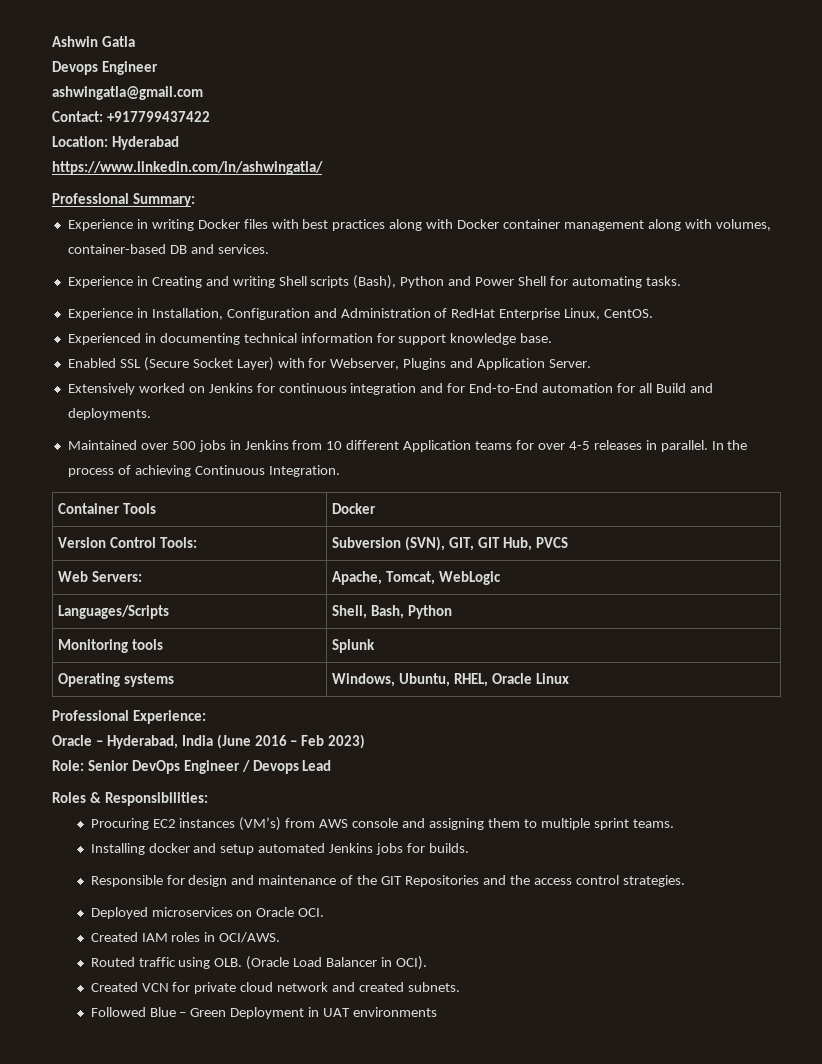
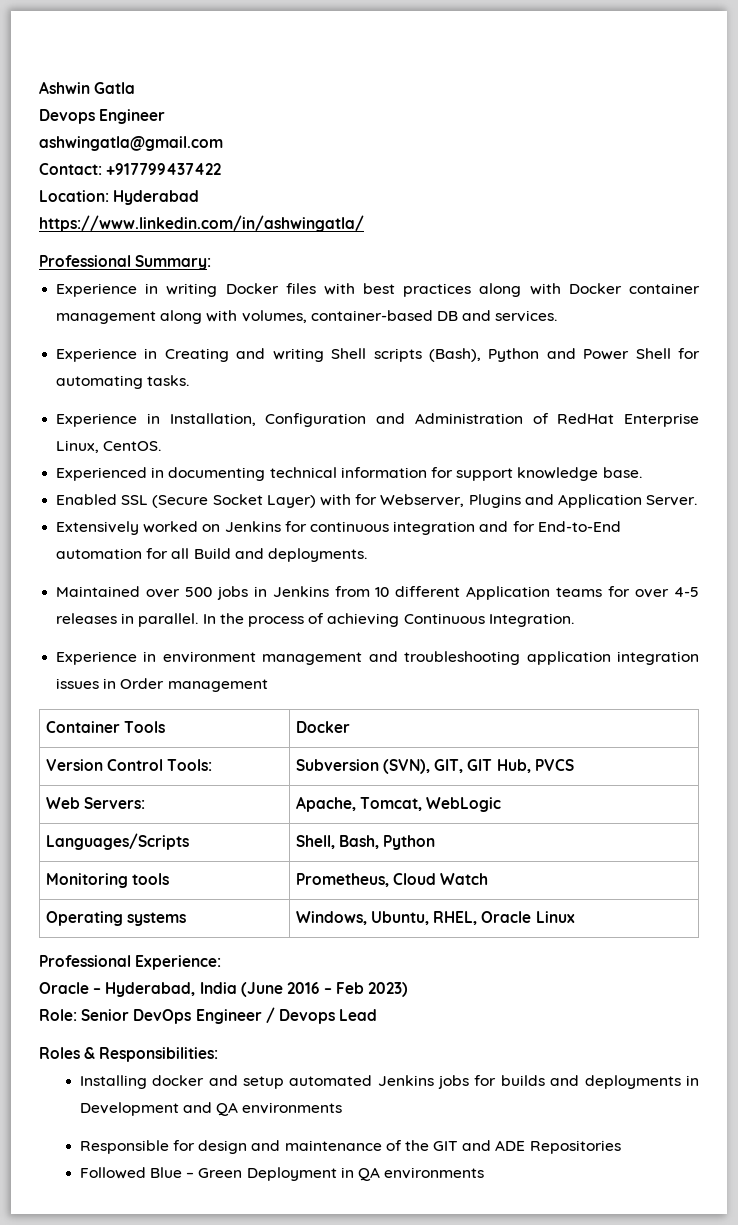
+ Experience in environment management and troubleshooting application integration issues in Order management
- Monitoring tools | Splunk
+ Monitoring tools | Prometheus, Cloud Watch
- Procuring EC2 instances (VM’s) from AWS console and assigning them to multiple sprint teams.
- Installing docker and setup automated Jenkins jobs for builds.
+ Installing docker and setup automated Jenkins jobs for builds and deployments in Development and QA environments
- Responsible for design and maintenance of the GIT Repositories and the access control strategies.
- Deployed microservices on Oracle OCI.
- Created IAM roles in OCI/AWS.
- Routed traffic using OLB. (Oracle Load Balancer in OCI).
- Created VCN for private cloud network and created subnets.
+ Responsible for design and maintenance of the GIT and ADE Repositories
- Followed Blue – Green Deployment in UAT environments
+ Followed Blue – Green Deployment in QA environments

